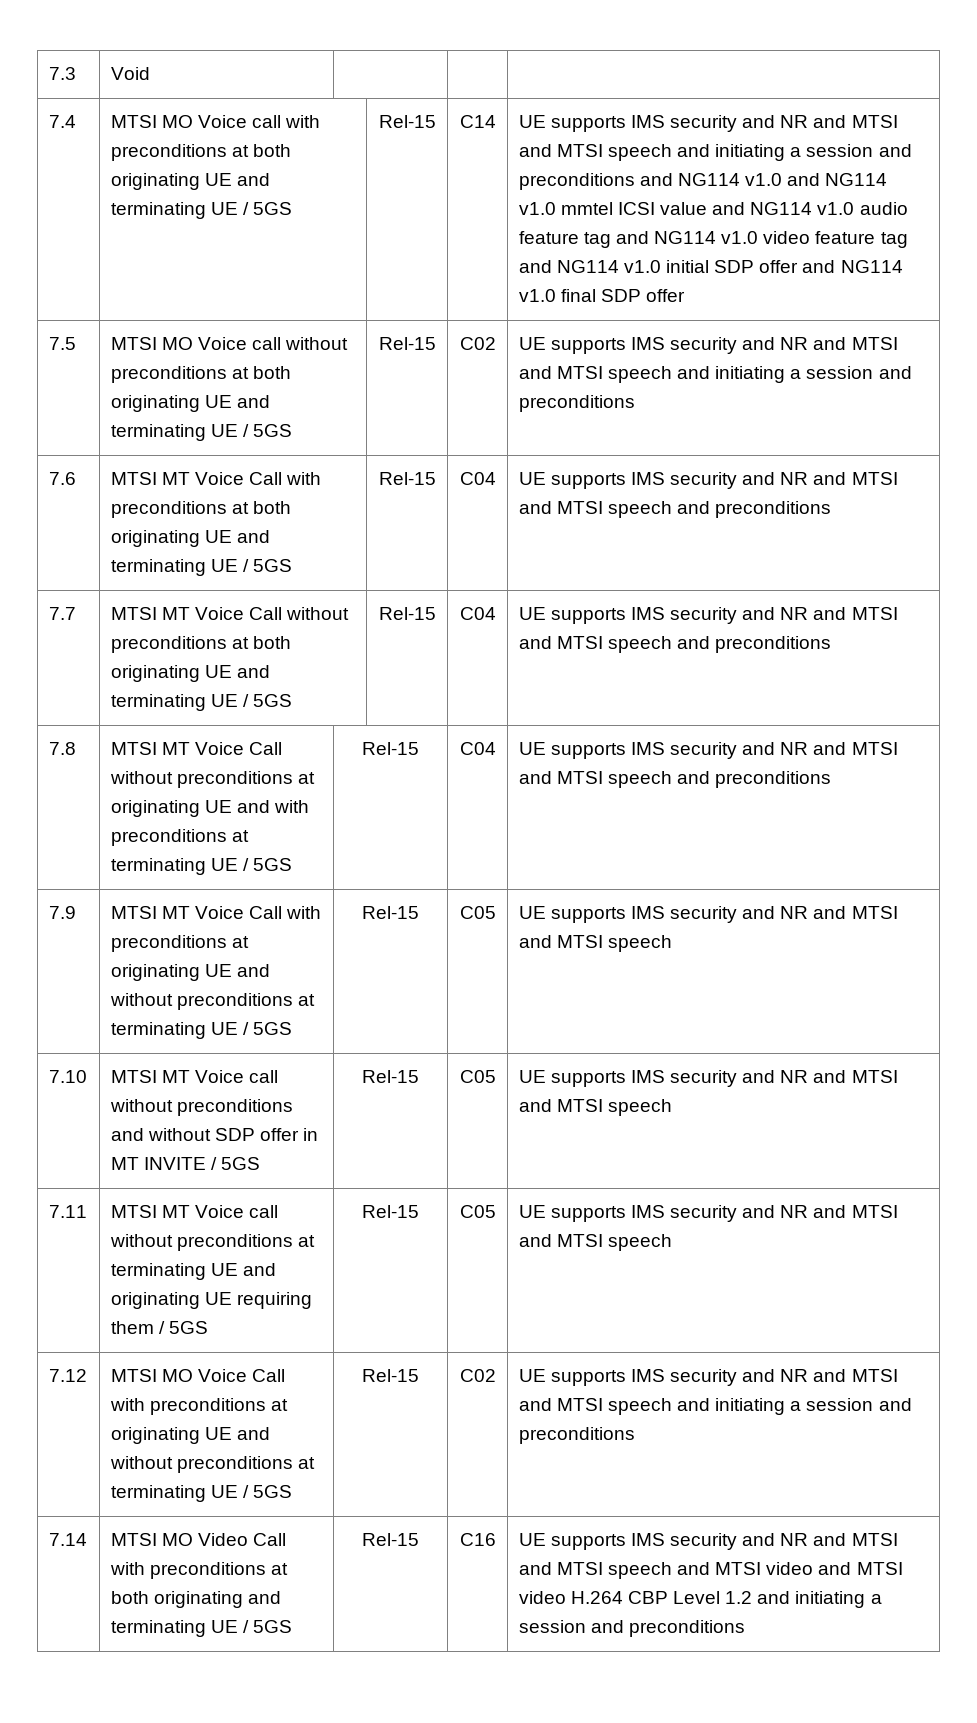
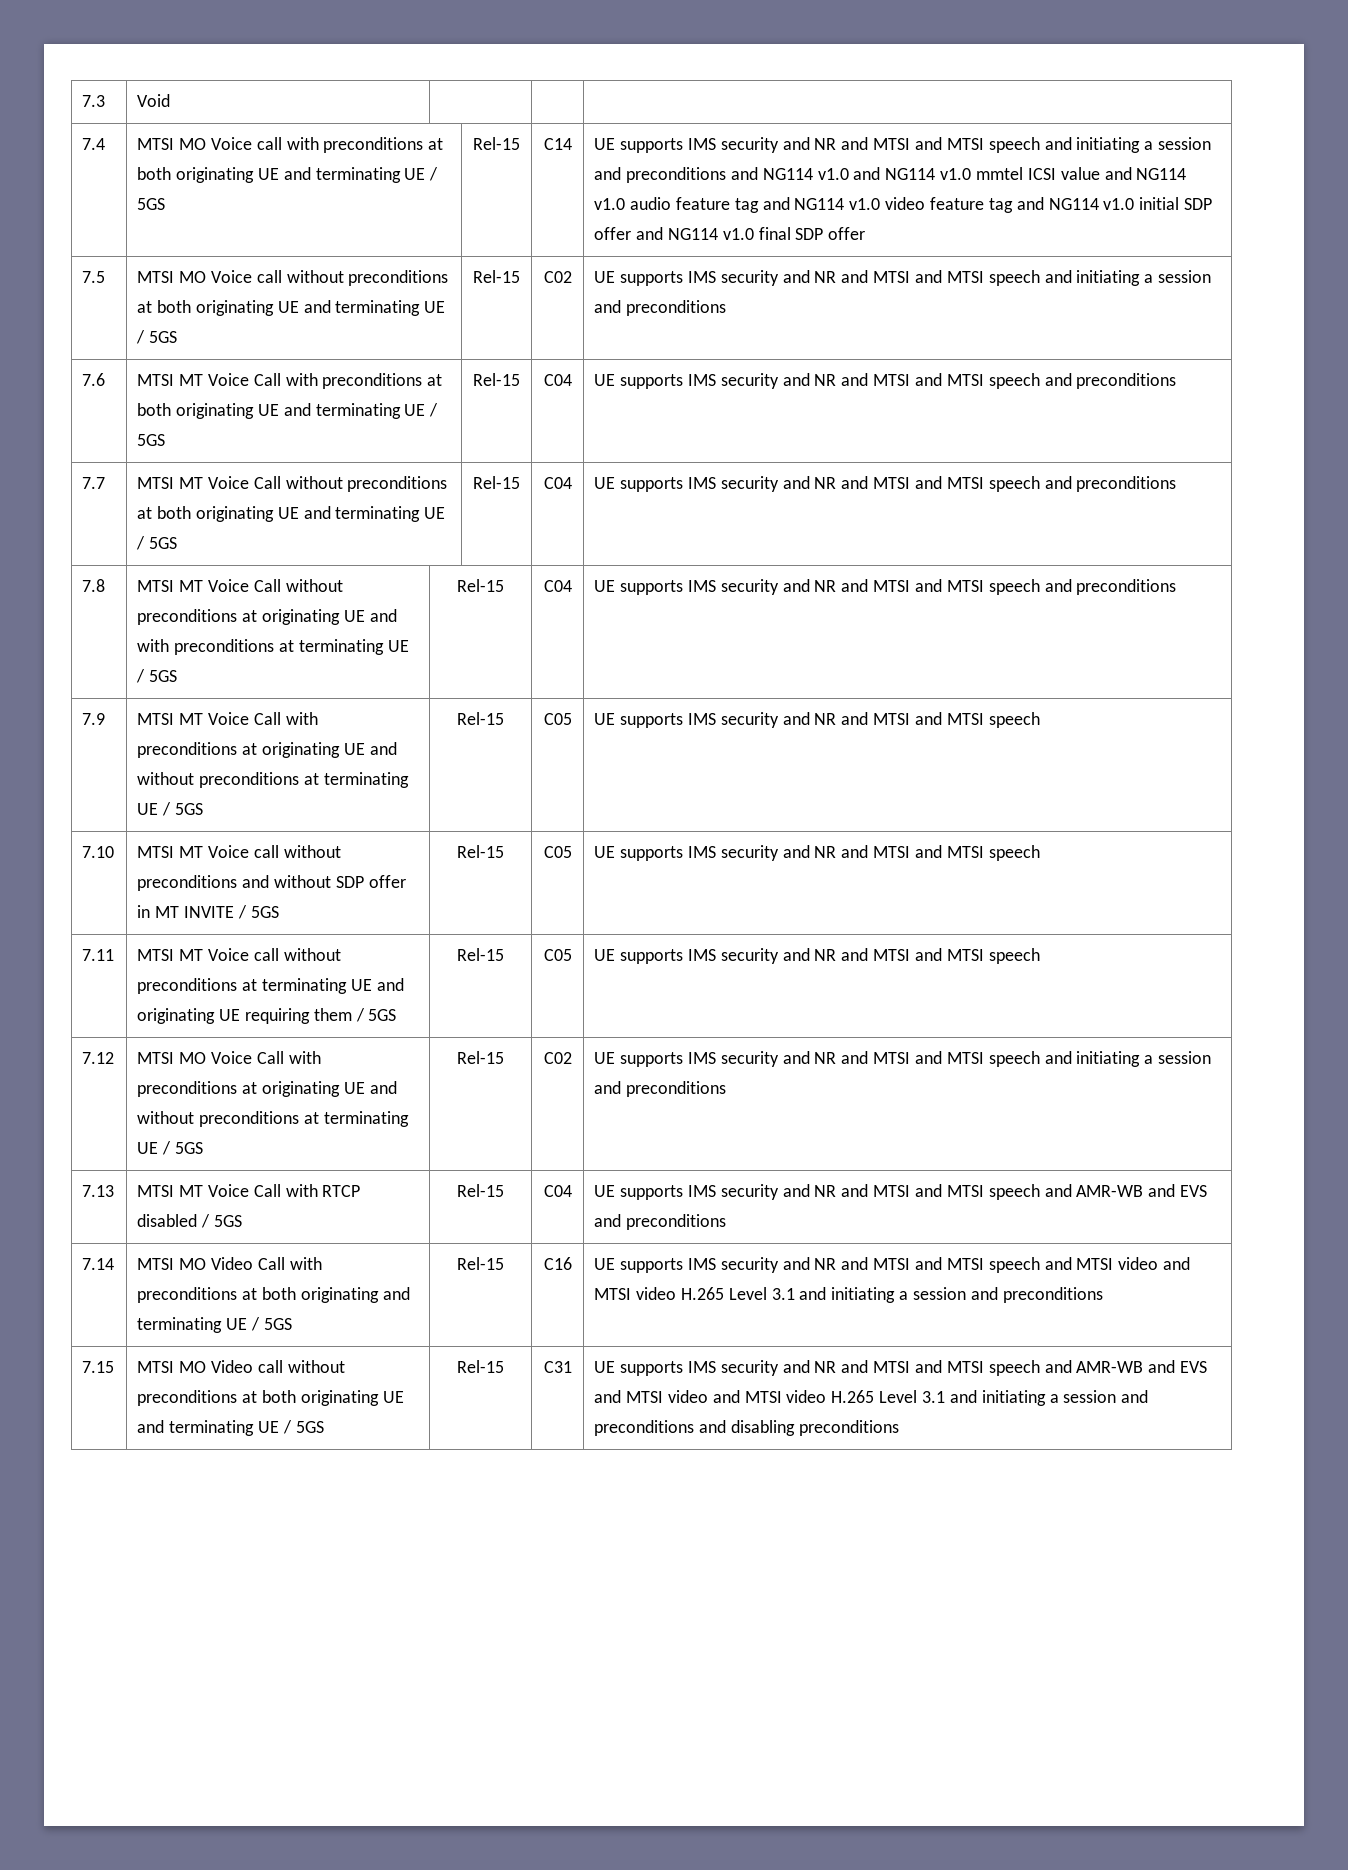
+ 7.13 | MTSI MT Voice Call with RTCP disabled / 5GS | Rel-15 | C04 | UE supports IMS security and NR and MTSI and MTSI speech and AMR-WB and EVS and preconditions
- UE supports IMS security and NR and MTSI and MTSI speech and MTSI video and MTSI video H.264 CBP Level 1.2 and initiating a session and preconditions
+ UE supports IMS security and NR and MTSI and MTSI speech and MTSI video and MTSI video H.265 Level 3.1 and initiating a session and preconditions
+ 7.15 | MTSI MO Video call without preconditions at both originating UE and terminating UE / 5GS | Rel-15 | C31 | UE supports IMS security and NR and MTSI and MTSI speech and AMR-WB and EVS and MTSI video and MTSI video H.265 Level 3.1 and initiating a session and preconditions and disabling preconditions

